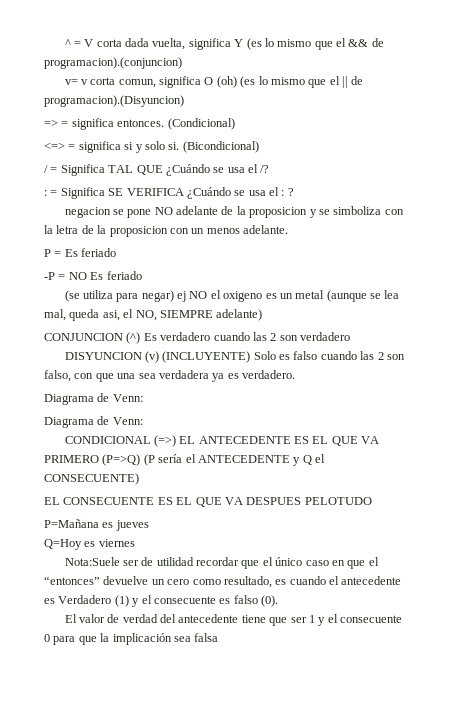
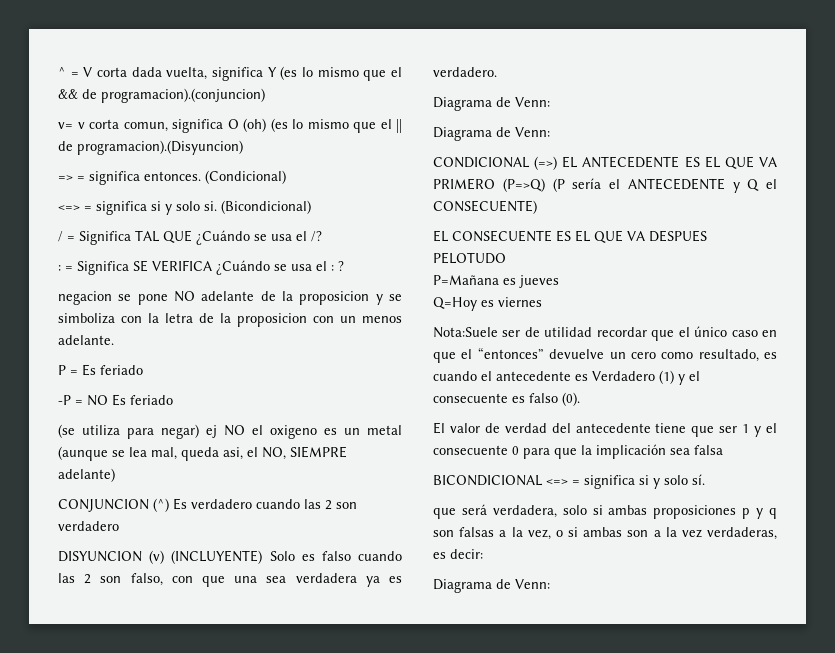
+ BICONDICIONAL <=> = significa si y solo sí.
+ que será verdadera, solo si ambas proposiciones p y q son falsas a la vez, o si ambas son a la vez verdaderas, es decir:
+ Diagrama de Venn:

